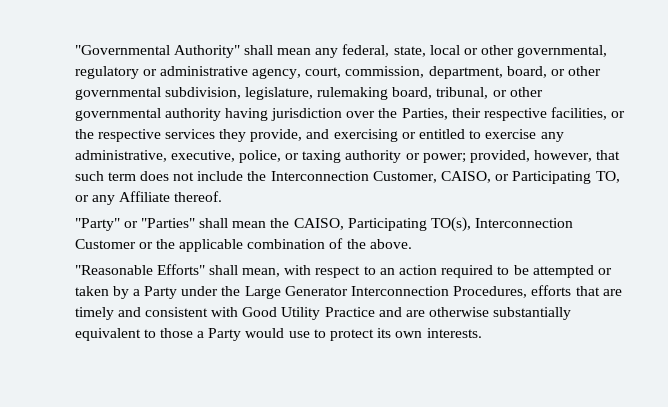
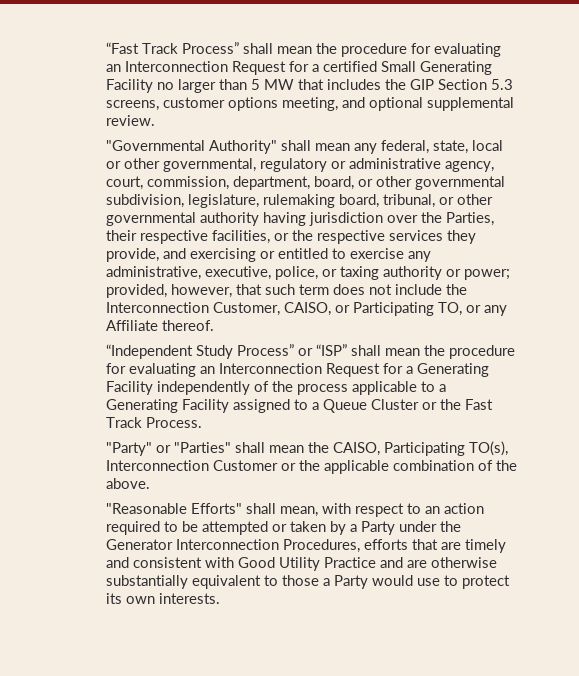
+ “Fast Track Process” shall mean the procedure for evaluating an Interconnection Request for a certified Small Generating Facility no larger than 5 MW that includes the GIP Section 5.3 screens, customer options meeting, and optional supplemental review.
+ “Independent Study Process” or “ISP” shall mean the procedure for evaluating an Interconnection Request for a Generating Facility independently of the process applicable to a Generating Facility assigned to a Queue Cluster or the Fast Track Process.
- "Reasonable Efforts" shall mean, with respect to an action required to be attempted or taken by a Party under the Large Generator Interconnection Procedures, efforts that are timely and consistent with Good Utility Practice and are otherwise substantially equivalent to those a Party would use to protect its own interests.
+ "Reasonable Efforts" shall mean, with respect to an action required to be attempted or taken by a Party under the Generator Interconnection Procedures, efforts that are timely and consistent with Good Utility Practice and are otherwise substantially equivalent to those a Party would use to protect its own interests.

